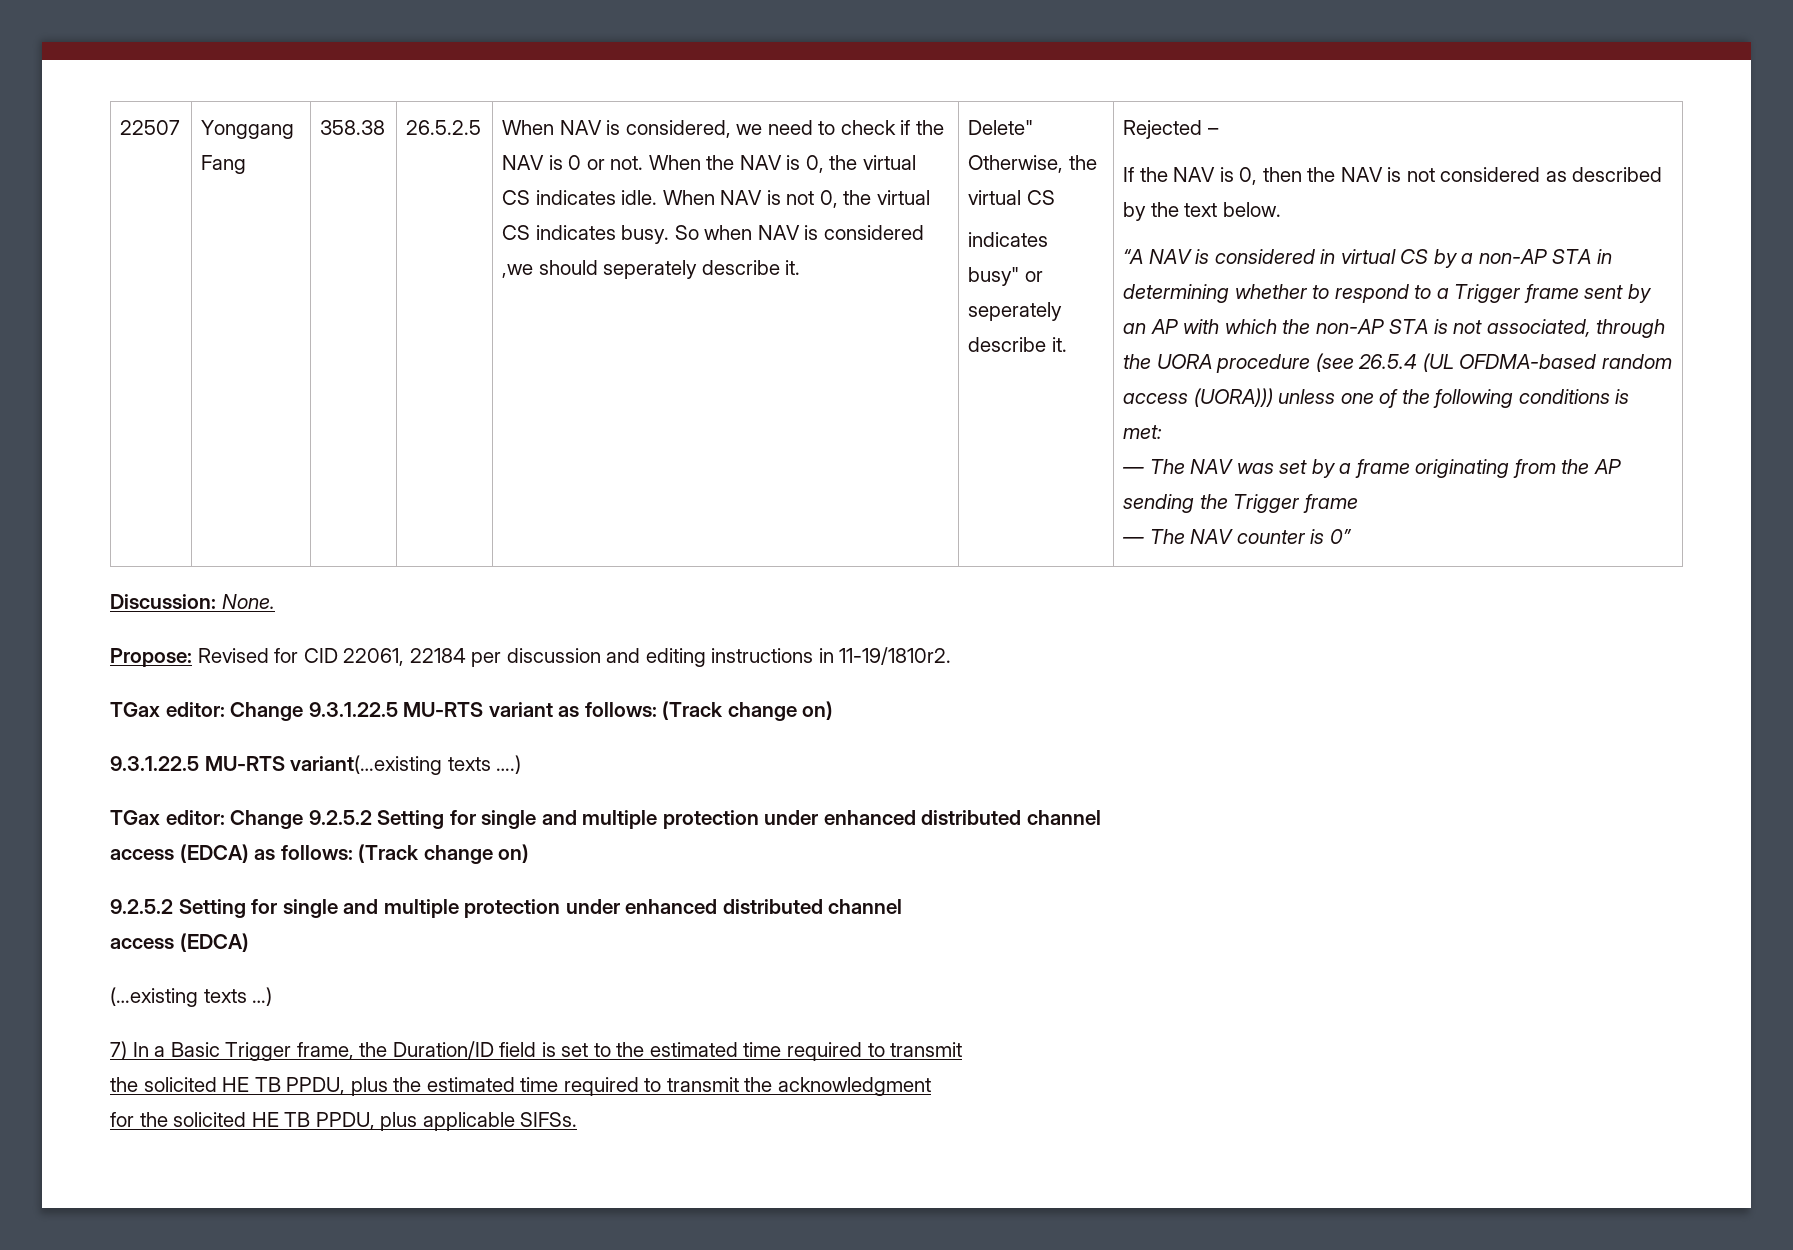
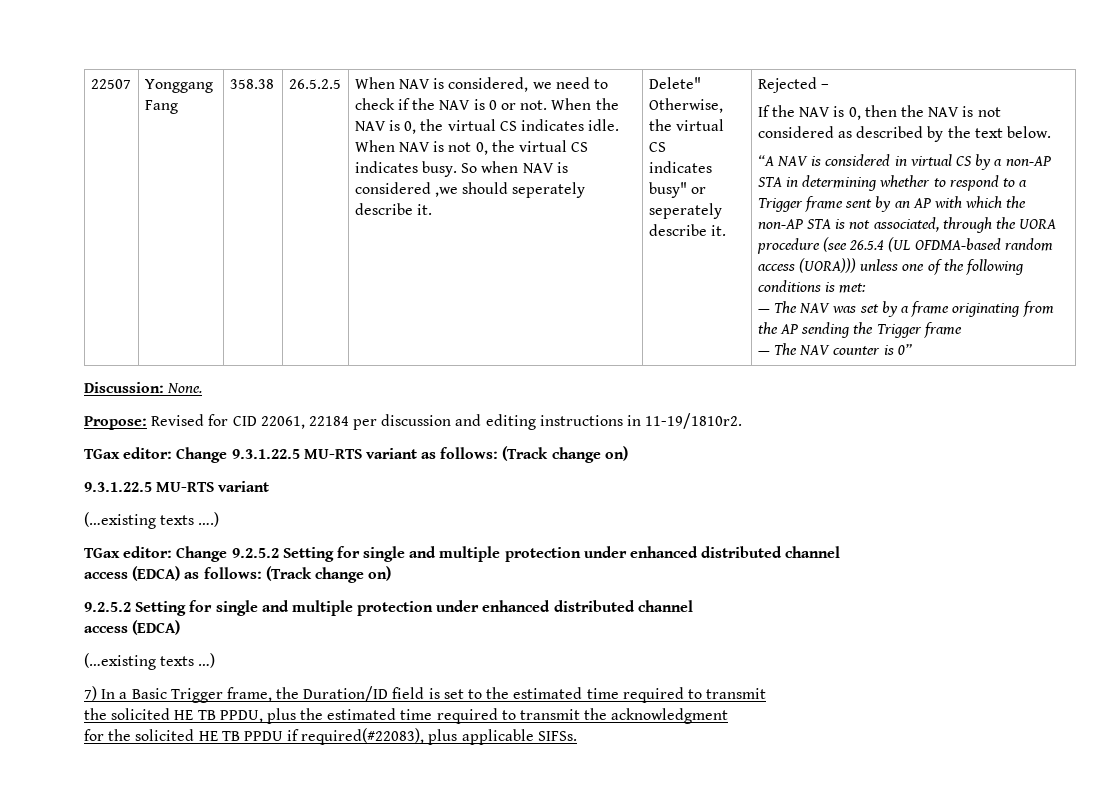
  TGax editor: Change 9.3.1.22.5 MU-RTS variant as follows: (Track change on)
- 9.3.1.22.5 MU-RTS variant(…existing texts ….)
+ 9.3.1.22.5 MU-RTS variant
+ (…existing texts ….)
- for the solicited HE TB PPDU, plus applicable SIFSs.
+ for the solicited HE TB PPDU if required(#22083), plus applicable SIFSs.

